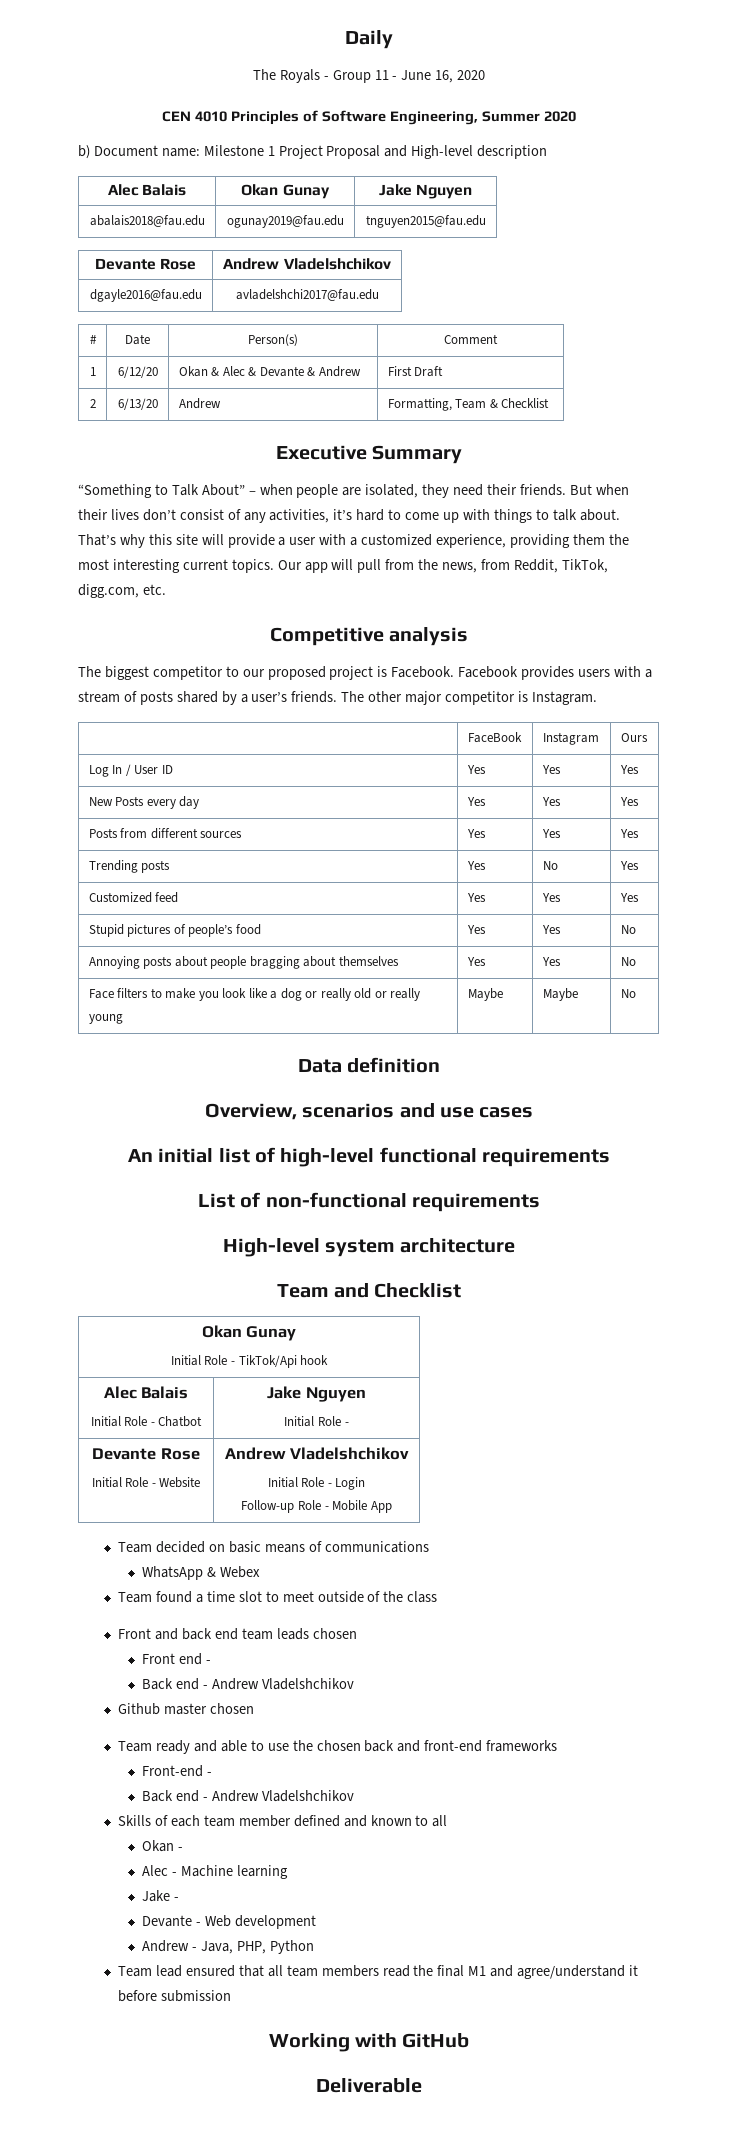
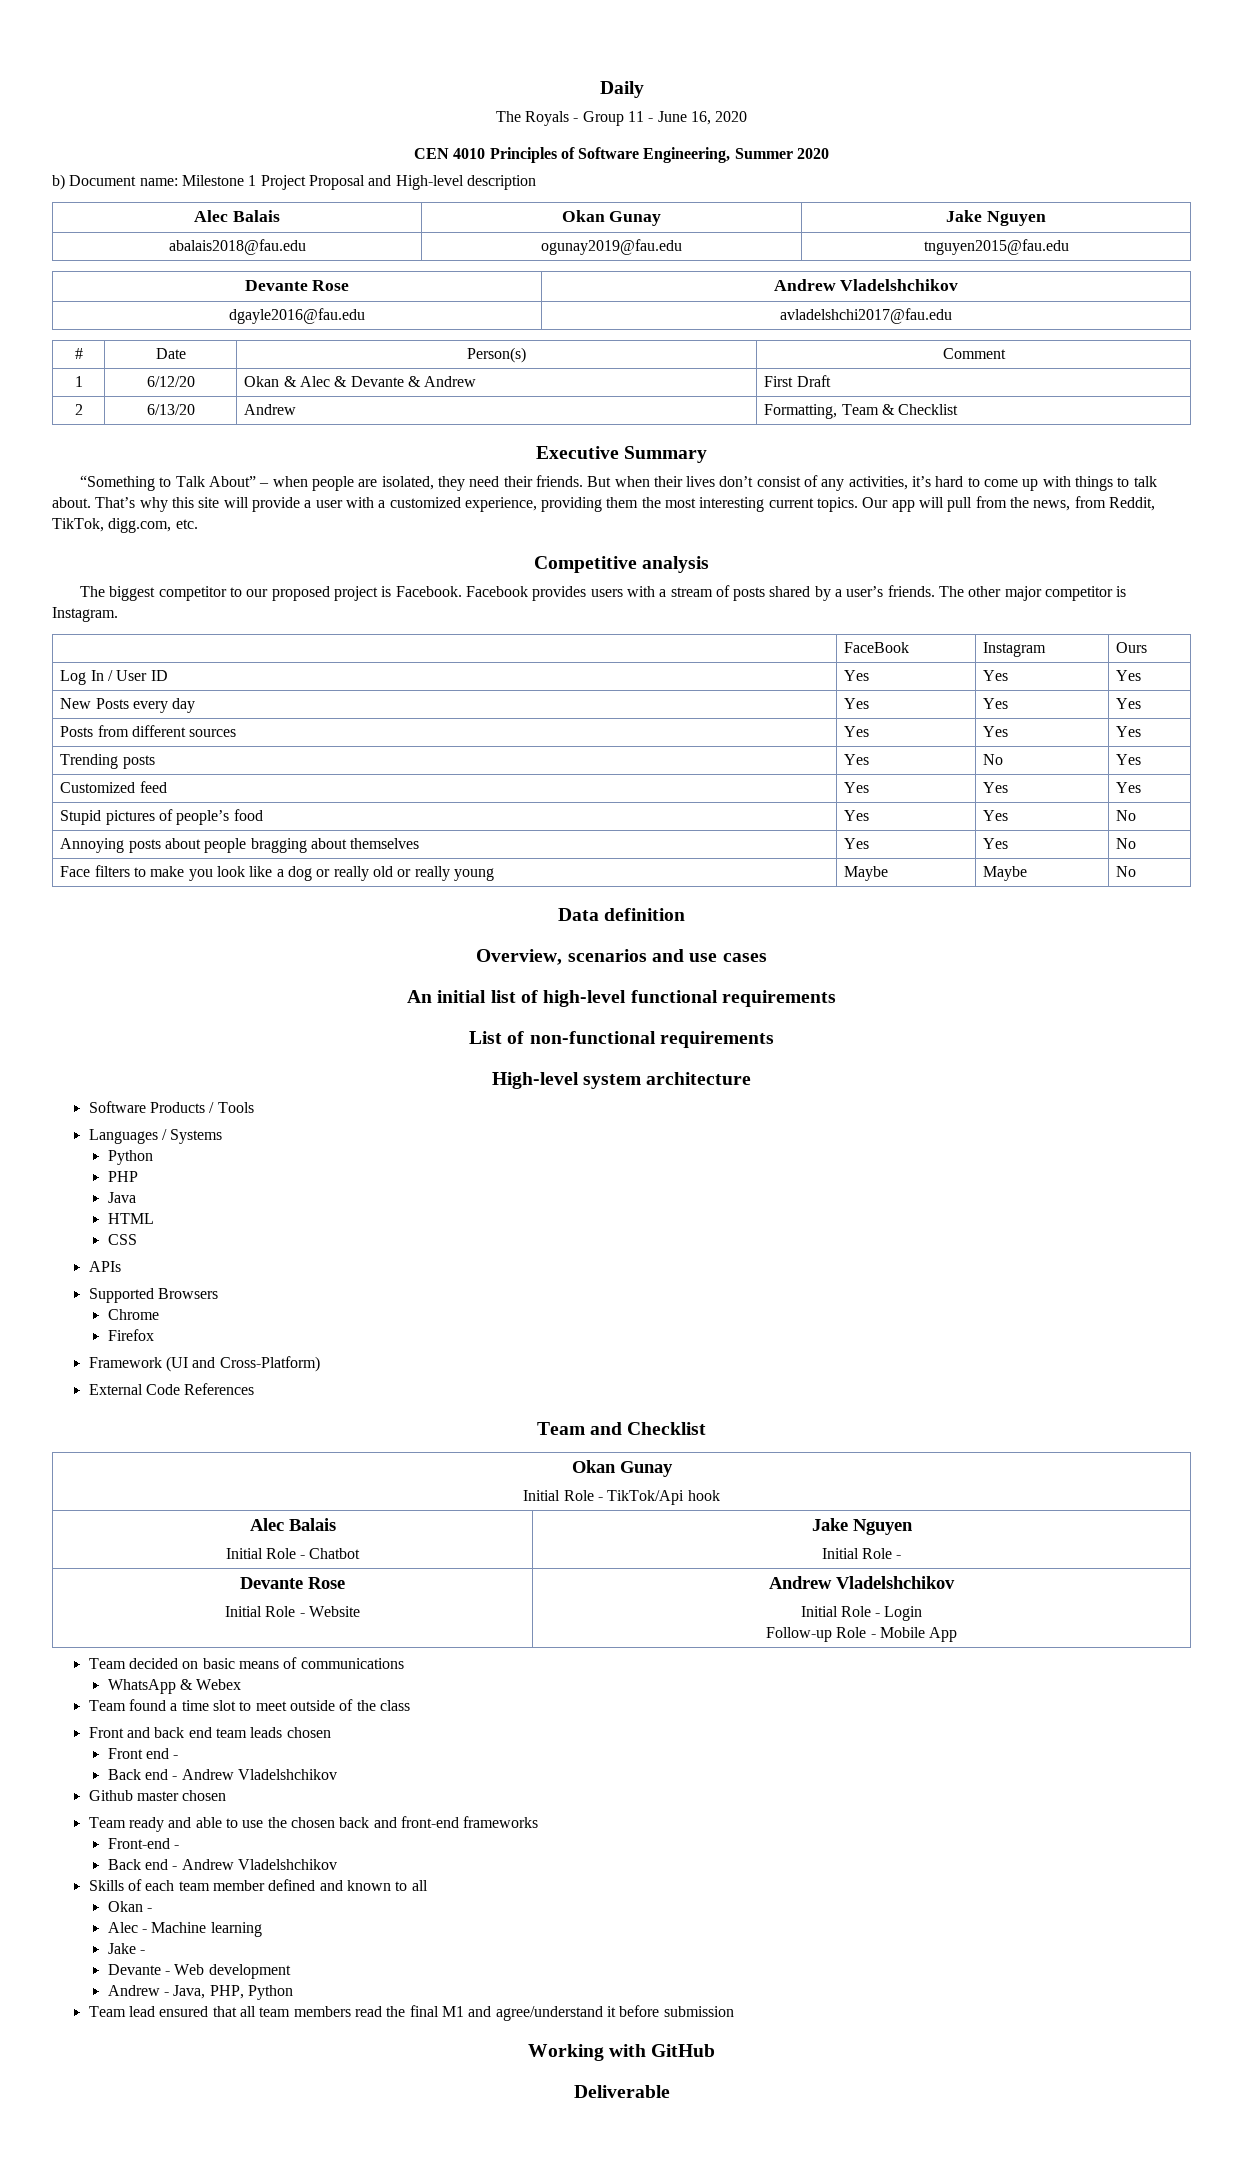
+ Software Products / Tools
+ Languages / Systems
+ Python
+ PHP
+ Java
+ HTML
+ CSS
+ APIs
+ Supported Browsers
+ Chrome
+ Firefox
+ Framework (UI and Cross-Platform)
+ External Code References

